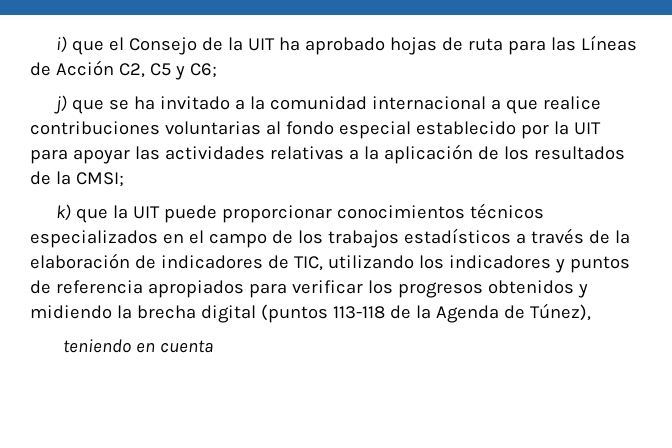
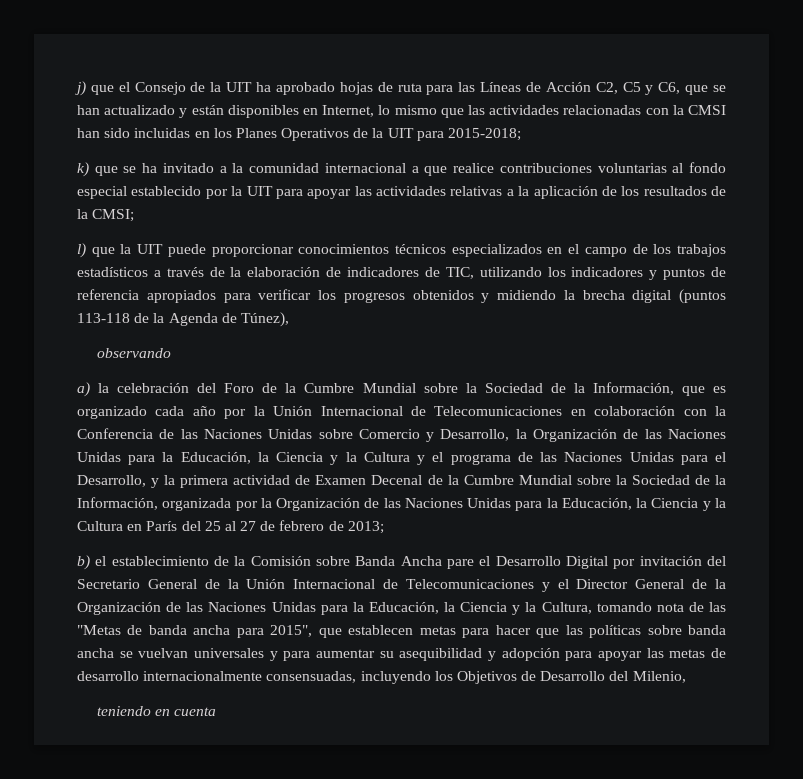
- i) que el Consejo de la UIT ha aprobado hojas de ruta para las Líneas de Acción C2, C5 y C6;
- j) que se ha invitado a la comunidad internacional a que realice contribuciones voluntarias al fondo especial establecido por la UIT para apoyar las actividades relativas a la aplicación de los resultados de la CMSI;
+ j) que el Consejo de la UIT ha aprobado hojas de ruta para las Líneas de Acción C2, C5 y C6, que se han actualizado y están disponibles en Internet, lo mismo que las actividades relacionadas con la CMSI han sido incluidas en los Planes Operativos de la UIT para 2015-2018;
+ k) que se ha invitado a la comunidad internacional a que realice contribuciones voluntarias al fondo especial establecido por la UIT para apoyar las actividades relativas a la aplicación de los resultados de la CMSI;
- k) que la UIT puede proporcionar conocimientos técnicos especializados en el campo de los trabajos estadísticos a través de la elaboración de indicadores de TIC, utilizando los indicadores y puntos de referencia apropiados para verificar los progresos obtenidos y midiendo la brecha digital (puntos 113-118 de la Agenda de Túnez),
+ l) que la UIT puede proporcionar conocimientos técnicos especializados en el campo de los trabajos estadísticos a través de la elaboración de indicadores de TIC, utilizando los indicadores y puntos de referencia apropiados para verificar los progresos obtenidos y midiendo la brecha digital (puntos 113-118 de la Agenda de Túnez),
+ observando
+ a) la celebración del Foro de la Cumbre Mundial sobre la Sociedad de la Información, que es organizado cada año por la Unión Internacional de Telecomunicaciones en colaboración con la Conferencia de las Naciones Unidas sobre Comercio y Desarrollo, la Organización de las Naciones Unidas para la Educación, la Ciencia y la Cultura y el programa de las Naciones Unidas para el Desarrollo, y la primera actividad de Examen Decenal de la Cumbre Mundial sobre la Sociedad de la Información, organizada por la Organización de las Naciones Unidas para la Educación, la Ciencia y la Cultura en París del 25 al 27 de febrero de 2013;
+ b) el establecimiento de la Comisión sobre Banda Ancha pare el Desarrollo Digital por invitación del Secretario General de la Unión Internacional de Telecomunicaciones y el Director General de la Organización de las Naciones Unidas para la Educación, la Ciencia y la Cultura, tomando nota de las "Metas de banda ancha para 2015", que establecen metas para hacer que las políticas sobre banda ancha se vuelvan universales y para aumentar su asequibilidad y adopción para apoyar las metas de desarrollo internacionalmente consensuadas, incluyendo los Objetivos de Desarrollo del Milenio,

